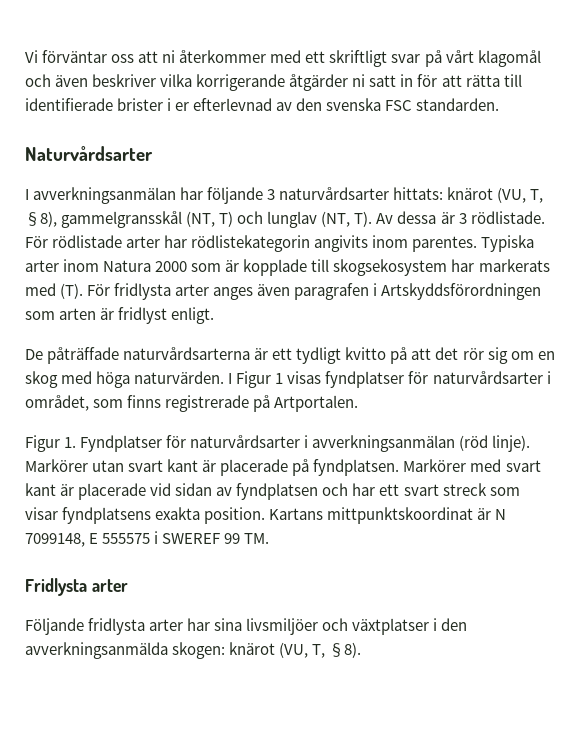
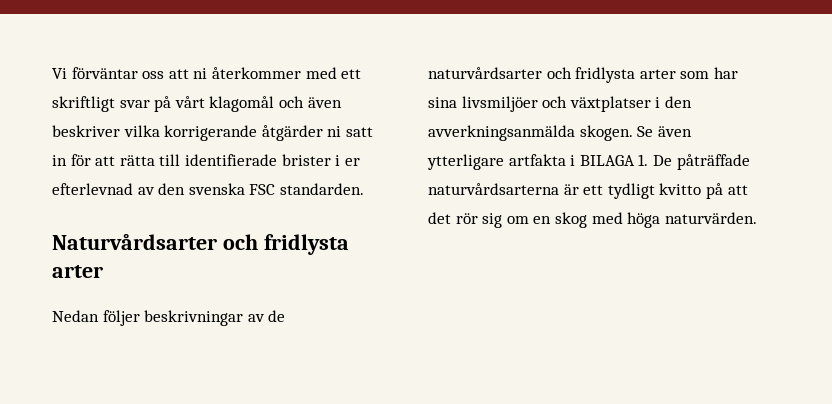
- Naturvårdsarter
- I avverkningsanmälan har följande 3 naturvårdsarter hittats: knärot (VU, T, §8), gammelgransskål (NT, T) och lunglav (NT, T). Av dessa är 3 rödlistade. För rödlistade arter har rödlistekategorin angivits inom parentes. Typiska arter inom Natura 2000 som är kopplade till skogsekosystem har markerats med (T). För fridlysta arter anges även paragrafen i Artskyddsförordningen som arten är fridlyst enligt.
- De påträffade naturvårdsarterna är ett tydligt kvitto på att det rör sig om en skog med höga naturvärden. I Figur 1 visas fyndplatser för naturvårdsarter i området, som finns registrerade på Artportalen.
- Figur 1. Fyndplatser för naturvårdsarter i avverkningsanmälan (röd linje). Markörer utan svart kant är placerade på fyndplatsen. Markörer med svart kant är placerade vid sidan av fyndplatsen och har ett svart streck som visar fyndplatsens exakta position. Kartans mittpunktskoordinat är N 7099148, E 555575 i SWEREF 99 TM.
- Fridlysta arter
- Följande fridlysta arter har sina livsmiljöer och växtplatser i den avverkningsanmälda skogen: knärot (VU, T, §8).
+ Naturvårdsarter och fridlysta arter
+ Nedan följer beskrivningar av de naturvårdsarter och fridlysta arter som har sina livsmiljöer och växtplatser i den avverkningsanmälda skogen. Se även ytterligare artfakta i BILAGA 1. De påträffade naturvårdsarterna är ett tydligt kvitto på att det rör sig om en skog med höga naturvärden.

